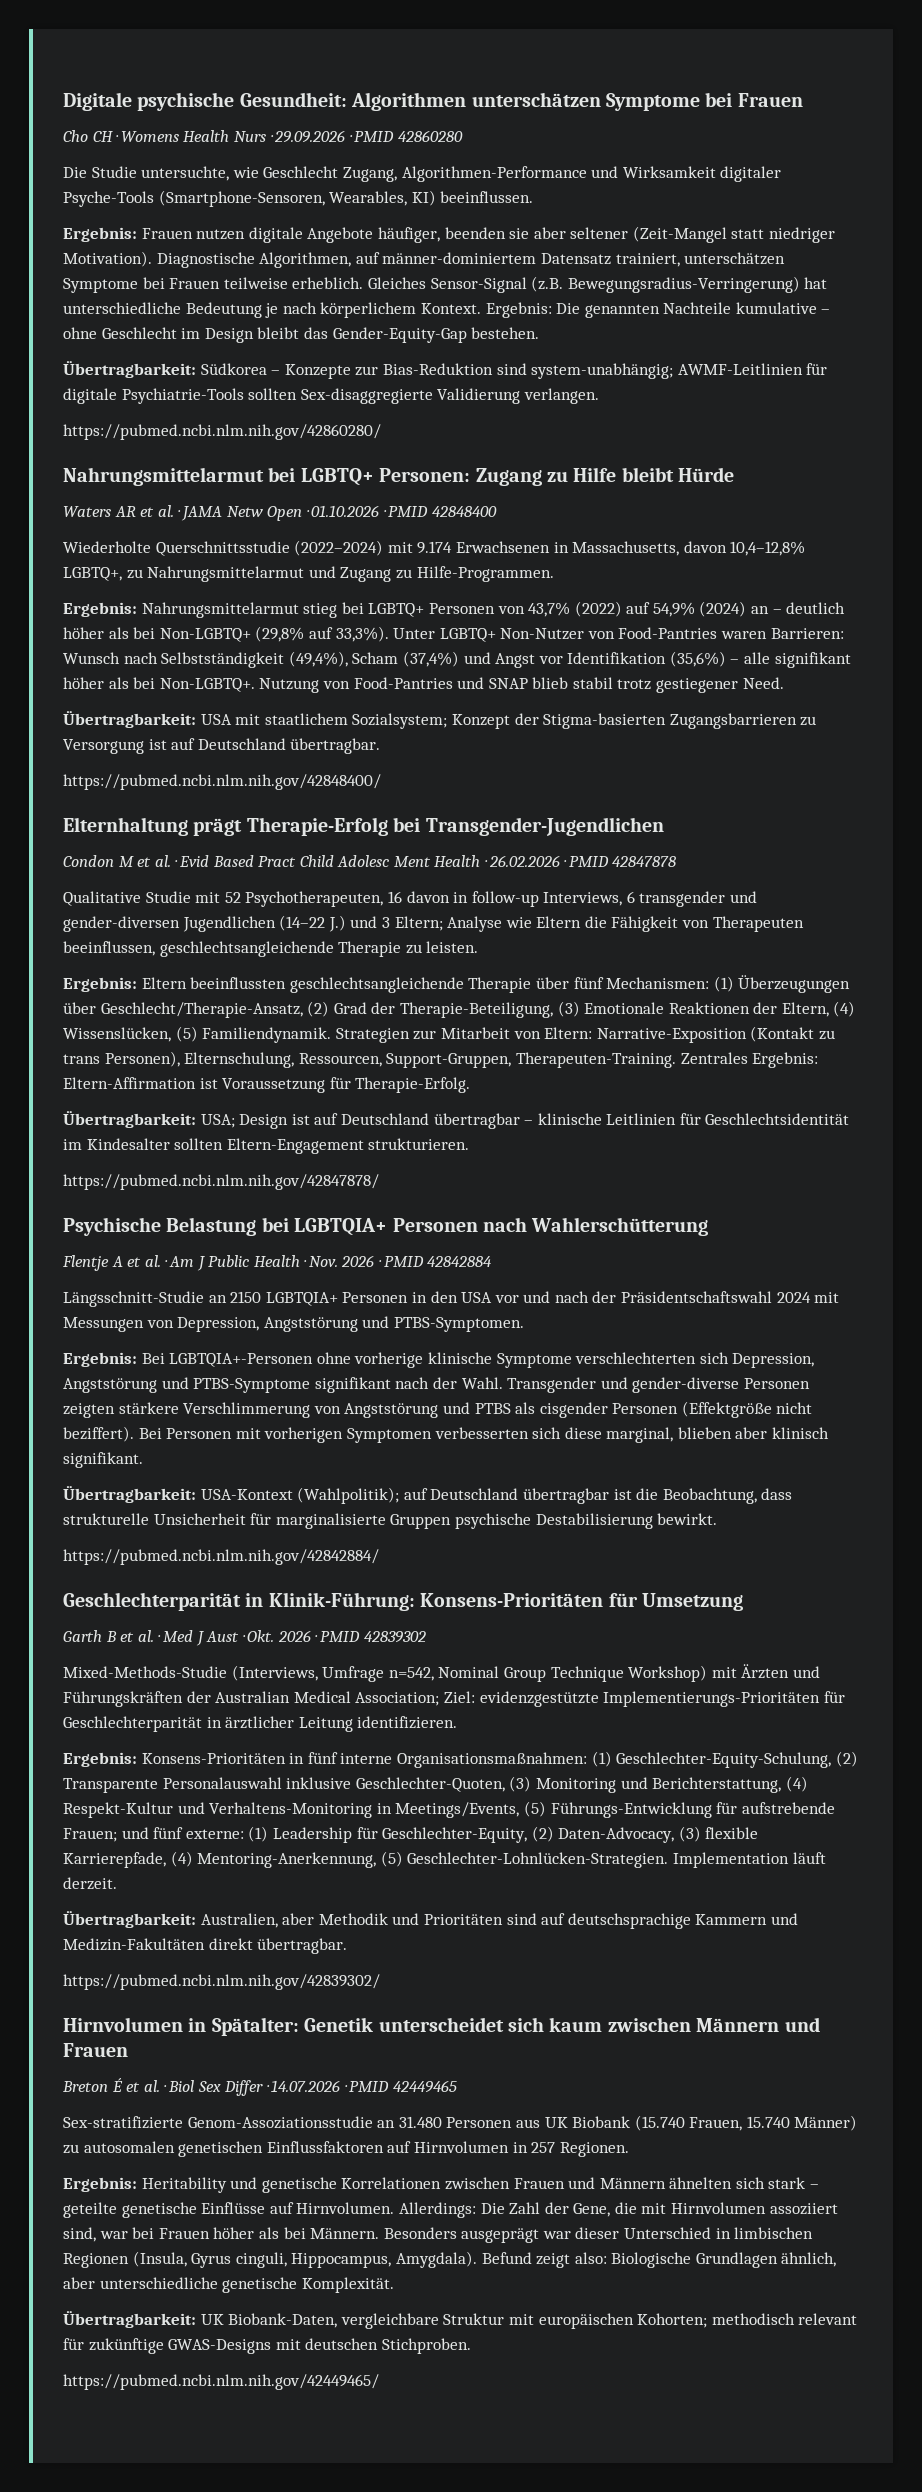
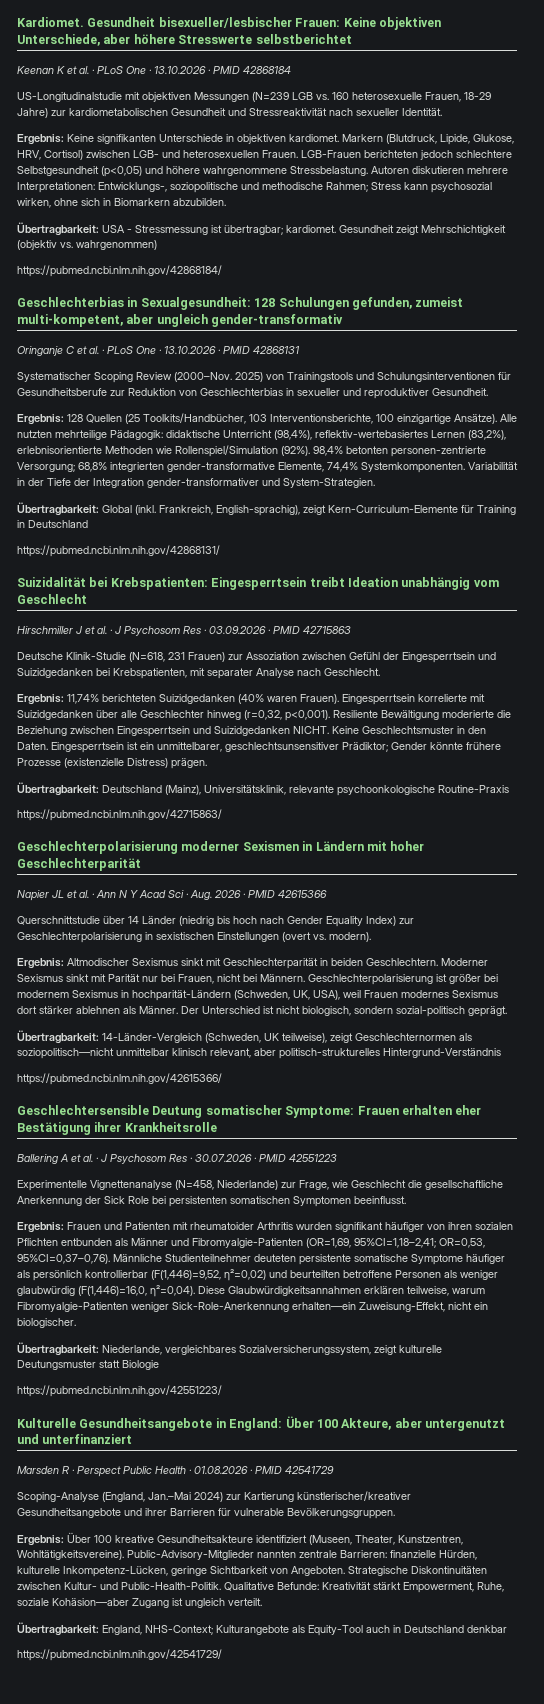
- Digitale psychische Gesundheit: Algorithmen unterschätzen Symptome bei Frauen
- Cho CH · Womens Health Nurs · 29.09.2026 · PMID 42860280
- Die Studie untersuchte, wie Geschlecht Zugang, Algorithmen-Performance und Wirksamkeit digitaler Psyche-Tools (Smartphone-Sensoren, Wearables, KI) beeinflussen.
- Ergebnis: Frauen nutzen digitale Angebote häufiger, beenden sie aber seltener (Zeit-Mangel statt niedriger Motivation). Diagnostische Algorithmen, auf männer-dominiertem Datensatz trainiert, unterschätzen Symptome bei Frauen teilweise erheblich. Gleiches Sensor-Signal (z.B. Bewegungsradius-Verringerung) hat unterschiedliche Bedeutung je nach körperlichem Kontext. Ergebnis: Die genannten Nachteile kumulative – ohne Geschlecht im Design bleibt das Gender-Equity-Gap bestehen.
- Übertragbarkeit: Südkorea – Konzepte zur Bias-Reduktion sind system-unabhängig; AWMF-Leitlinien für digitale Psychiatrie-Tools sollten Sex-disaggregierte Validierung verlangen.
- https://pubmed.ncbi.nlm.nih.gov/42860280/
- Nahrungsmittelarmut bei LGBTQ+ Personen: Zugang zu Hilfe bleibt Hürde
- Waters AR et al. · JAMA Netw Open · 01.10.2026 · PMID 42848400
- Wiederholte Querschnittsstudie (2022–2024) mit 9.174 Erwachsenen in Massachusetts, davon 10,4–12,8% LGBTQ+, zu Nahrungsmittelarmut und Zugang zu Hilfe-Programmen.
- Ergebnis: Nahrungsmittelarmut stieg bei LGBTQ+ Personen von 43,7% (2022) auf 54,9% (2024) an – deutlich höher als bei Non-LGBTQ+ (29,8% auf 33,3%). Unter LGBTQ+ Non-Nutzer von Food-Pantries waren Barrieren: Wunsch nach Selbstständigkeit (49,4%), Scham (37,4%) und Angst vor Identifikation (35,6%) – alle signifikant höher als bei Non-LGBTQ+. Nutzung von Food-Pantries und SNAP blieb stabil trotz gestiegener Need.
- Übertragbarkeit: USA mit staatlichem Sozialsystem; Konzept der Stigma-basierten Zugangsbarrieren zu Versorgung ist auf Deutschland übertragbar.
- https://pubmed.ncbi.nlm.nih.gov/42848400/
- Elternhaltung prägt Therapie-Erfolg bei Transgender-Jugendlichen
- Condon M et al. · Evid Based Pract Child Adolesc Ment Health · 26.02.2026 · PMID 42847878
- Qualitative Studie mit 52 Psychotherapeuten, 16 davon in follow-up Interviews, 6 transgender und gender-diversen Jugendlichen (14–22 J.) und 3 Eltern; Analyse wie Eltern die Fähigkeit von Therapeuten beeinflussen, geschlechtsangleichende Therapie zu leisten.
- Ergebnis: Eltern beeinflussten geschlechtsangleichende Therapie über fünf Mechanismen: (1) Überzeugungen über Geschlecht/Therapie-Ansatz, (2) Grad der Therapie-Beteiligung, (3) Emotionale Reaktionen der Eltern, (4) Wissenslücken, (5) Familiendynamik. Strategien zur Mitarbeit von Eltern: Narrative-Exposition (Kontakt zu trans Personen), Elternschulung, Ressourcen, Support-Gruppen, Therapeuten-Training. Zentrales Ergebnis: Eltern-Affirmation ist Voraussetzung für Therapie-Erfolg.
- Übertragbarkeit: USA; Design ist auf Deutschland übertragbar – klinische Leitlinien für Geschlechtsidentität im Kindesalter sollten Eltern-Engagement strukturieren.
- https://pubmed.ncbi.nlm.nih.gov/42847878/
- Psychische Belastung bei LGBTQIA+ Personen nach Wahlerschütterung
- Flentje A et al. · Am J Public Health · Nov. 2026 · PMID 42842884
- Längsschnitt-Studie an 2150 LGBTQIA+ Personen in den USA vor und nach der Präsidentschaftswahl 2024 mit Messungen von Depression, Angststörung und PTBS-Symptomen.
- Ergebnis: Bei LGBTQIA+-Personen ohne vorherige klinische Symptome verschlechterten sich Depression, Angststörung und PTBS-Symptome signifikant nach der Wahl. Transgender und gender-diverse Personen zeigten stärkere Verschlimmerung von Angststörung und PTBS als cisgender Personen (Effektgröße nicht beziffert). Bei Personen mit vorherigen Symptomen verbesserten sich diese marginal, blieben aber klinisch signifikant.
- Übertragbarkeit: USA-Kontext (Wahlpolitik); auf Deutschland übertragbar ist die Beobachtung, dass strukturelle Unsicherheit für marginalisierte Gruppen psychische Destabilisierung bewirkt.
- https://pubmed.ncbi.nlm.nih.gov/42842884/
- Geschlechterparität in Klinik-Führung: Konsens-Prioritäten für Umsetzung
- Garth B et al. · Med J Aust · Okt. 2026 · PMID 42839302
- Mixed-Methods-Studie (Interviews, Umfrage n=542, Nominal Group Technique Workshop) mit Ärzten und Führungskräften der Australian Medical Association; Ziel: evidenzgestützte Implementierungs-Prioritäten für Geschlechterparität in ärztlicher Leitung identifizieren.
- Ergebnis: Konsens-Prioritäten in fünf interne Organisationsmaßnahmen: (1) Geschlechter-Equity-Schulung, (2) Transparente Personalauswahl inklusive Geschlechter-Quoten, (3) Monitoring und Berichterstattung, (4) Respekt-Kultur und Verhaltens-Monitoring in Meetings/Events, (5) Führungs-Entwicklung für aufstrebende Frauen; und fünf externe: (1) Leadership für Geschlechter-Equity, (2) Daten-Advocacy, (3) flexible Karrierepfade, (4) Mentoring-Anerkennung, (5) Geschlechter-Lohnlücken-Strategien. Implementation läuft derzeit.
- Übertragbarkeit: Australien, aber Methodik und Prioritäten sind auf deutschsprachige Kammern und Medizin-Fakultäten direkt übertragbar.
- https://pubmed.ncbi.nlm.nih.gov/42839302/
- Hirnvolumen in Spätalter: Genetik unterscheidet sich kaum zwischen Männern und Frauen
- Breton É et al. · Biol Sex Differ · 14.07.2026 · PMID 42449465
- Sex-stratifizierte Genom-Assoziationsstudie an 31.480 Personen aus UK Biobank (15.740 Frauen, 15.740 Männer) zu autosomalen genetischen Einflussfaktoren auf Hirnvolumen in 257 Regionen.
- Ergebnis: Heritability und genetische Korrelationen zwischen Frauen und Männern ähnelten sich stark – geteilte genetische Einflüsse auf Hirnvolumen. Allerdings: Die Zahl der Gene, die mit Hirnvolumen assoziiert sind, war bei Frauen höher als bei Männern. Besonders ausgeprägt war dieser Unterschied in limbischen Regionen (Insula, Gyrus cinguli, Hippocampus, Amygdala). Befund zeigt also: Biologische Grundlagen ähnlich, aber unterschiedliche genetische Komplexität.
- Übertragbarkeit: UK Biobank-Daten, vergleichbare Struktur mit europäischen Kohorten; methodisch relevant für zukünftige GWAS-Designs mit deutschen Stichproben.
- https://pubmed.ncbi.nlm.nih.gov/42449465/
+ Kardiomet. Gesundheit bisexueller/lesbischer Frauen: Keine objektiven Unterschiede, aber höhere Stresswerte selbstberichtet
+ Keenan K et al. · PLoS One · 13.10.2026 · PMID 42868184
+ US-Longitudinalstudie mit objektiven Messungen (N=239 LGB vs. 160 heterosexuelle Frauen, 18-29 Jahre) zur kardiometabolischen Gesundheit und Stressreaktivität nach sexueller Identität.
+ Ergebnis: Keine signifikanten Unterschiede in objektiven kardiomet. Markern (Blutdruck, Lipide, Glukose, HRV, Cortisol) zwischen LGB- und heterosexuellen Frauen. LGB-Frauen berichteten jedoch schlechtere Selbstgesundheit (p<0,05) und höhere wahrgenommene Stressbelastung. Autoren diskutieren mehrere Interpretationen: Entwicklungs-, soziopolitische und methodische Rahmen; Stress kann psychosozial wirken, ohne sich in Biomarkern abzubilden.
+ Übertragbarkeit: USA - Stressmessung ist übertragbar; kardiomet. Gesundheit zeigt Mehrschichtigkeit (objektiv vs. wahrgenommen)
+ https://pubmed.ncbi.nlm.nih.gov/42868184/
+ Geschlechterbias in Sexualgesundheit: 128 Schulungen gefunden, zumeist multi-kompetent, aber ungleich gender-transformativ
+ Oringanje C et al. · PLoS One · 13.10.2026 · PMID 42868131
+ Systematischer Scoping Review (2000–Nov. 2025) von Trainingstools und Schulungsinterventionen für Gesundheitsberufe zur Reduktion von Geschlechterbias in sexueller und reproduktiver Gesundheit.
+ Ergebnis: 128 Quellen (25 Toolkits/Handbücher, 103 Interventionsberichte, 100 einzigartige Ansätze). Alle nutzten mehrteilige Pädagogik: didaktische Unterricht (98,4%), reflektiv-wertebasiertes Lernen (83,2%), erlebnisorientierte Methoden wie Rollenspiel/Simulation (92%). 98,4% betonten personen-zentrierte Versorgung; 68,8% integrierten gender-transformative Elemente, 74,4% Systemkomponenten. Variabilität in der Tiefe der Integration gender-transformativer und System-Strategien.
+ Übertragbarkeit: Global (inkl. Frankreich, English-sprachig), zeigt Kern-Curriculum-Elemente für Training in Deutschland
+ https://pubmed.ncbi.nlm.nih.gov/42868131/
+ Suizidalität bei Krebspatienten: Eingesperrtsein treibt Ideation unabhängig vom Geschlecht
+ Hirschmiller J et al. · J Psychosom Res · 03.09.2026 · PMID 42715863
+ Deutsche Klinik-Studie (N=618, 231 Frauen) zur Assoziation zwischen Gefühl der Eingesperrtsein und Suizidgedanken bei Krebspatienten, mit separater Analyse nach Geschlecht.
+ Ergebnis: 11,74% berichteten Suizidgedanken (40% waren Frauen). Eingesperrtsein korrelierte mit Suizidgedanken über alle Geschlechter hinweg (r=0,32, p<0,001). Resiliente Bewältigung moderierte die Beziehung zwischen Eingesperrtsein und Suizidgedanken NICHT. Keine Geschlechtsmuster in den Daten. Eingesperrtsein ist ein unmittelbarer, geschlechtsunsensitiver Prädiktor; Gender könnte frühere Prozesse (existenzielle Distress) prägen.
+ Übertragbarkeit: Deutschland (Mainz), Universitätsklinik, relevante psychoonkologische Routine-Praxis
+ https://pubmed.ncbi.nlm.nih.gov/42715863/
+ Geschlechterpolarisierung moderner Sexismen in Ländern mit hoher Geschlechterparität
+ Napier JL et al. · Ann N Y Acad Sci · Aug. 2026 · PMID 42615366
+ Querschnittstudie über 14 Länder (niedrig bis hoch nach Gender Equality Index) zur Geschlechterpolarisierung in sexistischen Einstellungen (overt vs. modern).
+ Ergebnis: Altmodischer Sexismus sinkt mit Geschlechterparität in beiden Geschlechtern. Moderner Sexismus sinkt mit Parität nur bei Frauen, nicht bei Männern. Geschlechterpolarisierung ist größer bei modernem Sexismus in hochparität-Ländern (Schweden, UK, USA), weil Frauen modernes Sexismus dort stärker ablehnen als Männer. Der Unterschied ist nicht biologisch, sondern sozial-politisch geprägt.
+ Übertragbarkeit: 14-Länder-Vergleich (Schweden, UK teilweise), zeigt Geschlechternormen als soziopolitisch—nicht unmittelbar klinisch relevant, aber politisch-strukturelles Hintergrund-Verständnis
+ https://pubmed.ncbi.nlm.nih.gov/42615366/
+ Geschlechtersensible Deutung somatischer Symptome: Frauen erhalten eher Bestätigung ihrer Krankheitsrolle
+ Ballering A et al. · J Psychosom Res · 30.07.2026 · PMID 42551223
+ Experimentelle Vignettenanalyse (N=458, Niederlande) zur Frage, wie Geschlecht die gesellschaftliche Anerkennung der Sick Role bei persistenten somatischen Symptomen beeinflusst.
+ Ergebnis: Frauen und Patienten mit rheumatoider Arthritis wurden signifikant häufiger von ihren sozialen Pflichten entbunden als Männer und Fibromyalgie-Patienten (OR=1,69, 95%CI=1,18–2,41; OR=0,53, 95%CI=0,37–0,76). Männliche Studienteilnehmer deuteten persistente somatische Symptome häufiger als persönlich kontrollierbar (F(1,446)=9,52, η²=0,02) und beurteilten betroffene Personen als weniger glaubwürdig (F(1,446)=16,0, η²=0,04). Diese Glaubwürdigkeitsannahmen erklären teilweise, warum Fibromyalgie-Patienten weniger Sick-Role-Anerkennung erhalten—ein Zuweisung-Effekt, nicht ein biologischer.
+ Übertragbarkeit: Niederlande, vergleichbares Sozialversicherungssystem, zeigt kulturelle Deutungsmuster statt Biologie
+ https://pubmed.ncbi.nlm.nih.gov/42551223/
+ Kulturelle Gesundheitsangebote in England: Über 100 Akteure, aber untergenutzt und unterfinanziert
+ Marsden R · Perspect Public Health · 01.08.2026 · PMID 42541729
+ Scoping-Analyse (England, Jan.–Mai 2024) zur Kartierung künstlerischer/kreativer Gesundheitsangebote und ihrer Barrieren für vulnerable Bevölkerungsgruppen.
+ Ergebnis: Über 100 kreative Gesundheitsakteure identifiziert (Museen, Theater, Kunstzentren, Wohltätigkeitsvereine). Public-Advisory-Mitglieder nannten zentrale Barrieren: finanzielle Hürden, kulturelle Inkompetenz-Lücken, geringe Sichtbarkeit von Angeboten. Strategische Diskontinuitäten zwischen Kultur- und Public-Health-Politik. Qualitative Befunde: Kreativität stärkt Empowerment, Ruhe, soziale Kohäsion—aber Zugang ist ungleich verteilt.
+ Übertragbarkeit: England, NHS-Context; Kulturangebote als Equity-Tool auch in Deutschland denkbar
+ https://pubmed.ncbi.nlm.nih.gov/42541729/

